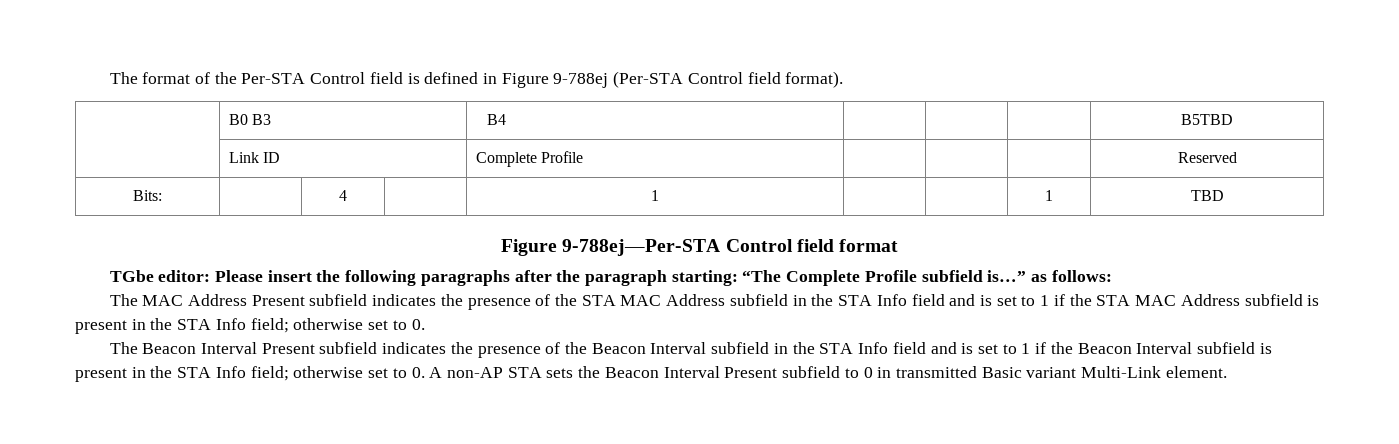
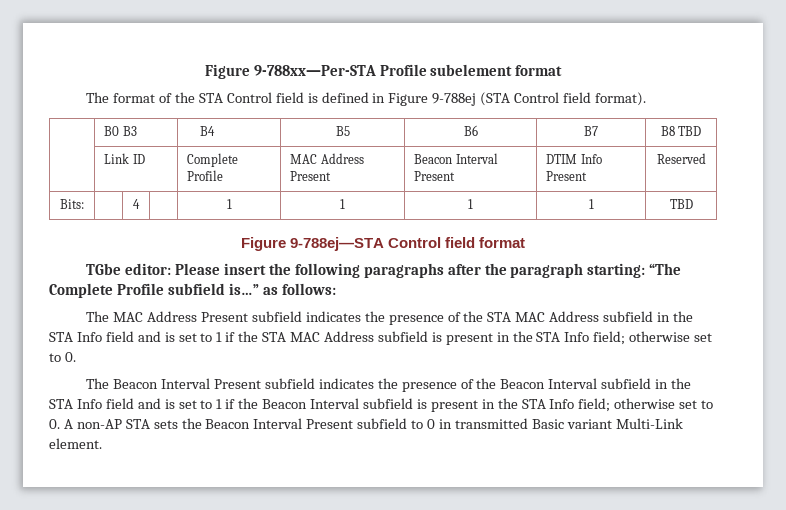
+ Figure 9-788xx—Per-STA Profile subelement format
- The format of the Per-STA Control field is defined in Figure 9-788ej (Per-STA Control field format).
+ The format of the STA Control field is defined in Figure 9-788ej (STA Control field format).
- | B0 B3 | B4 | | | | B5TBD
+ | B0 B3 | B4 | B5 | B6 | B7 | B8 TBD
- | Link ID | Complete Profile | | | | Reserved
+ | Link ID | Complete Profile | MAC Address Present | Beacon Interval Present | DTIM Info Present | Reserved
- Bits: | | 4 | | 1 | | | 1 | TBD
+ Bits: | | 4 | | 1 | 1 | 1 | 1 | TBD
- Figure 9-788ej—Per-STA Control field format
+ Figure 9-788ej—STA Control field format

